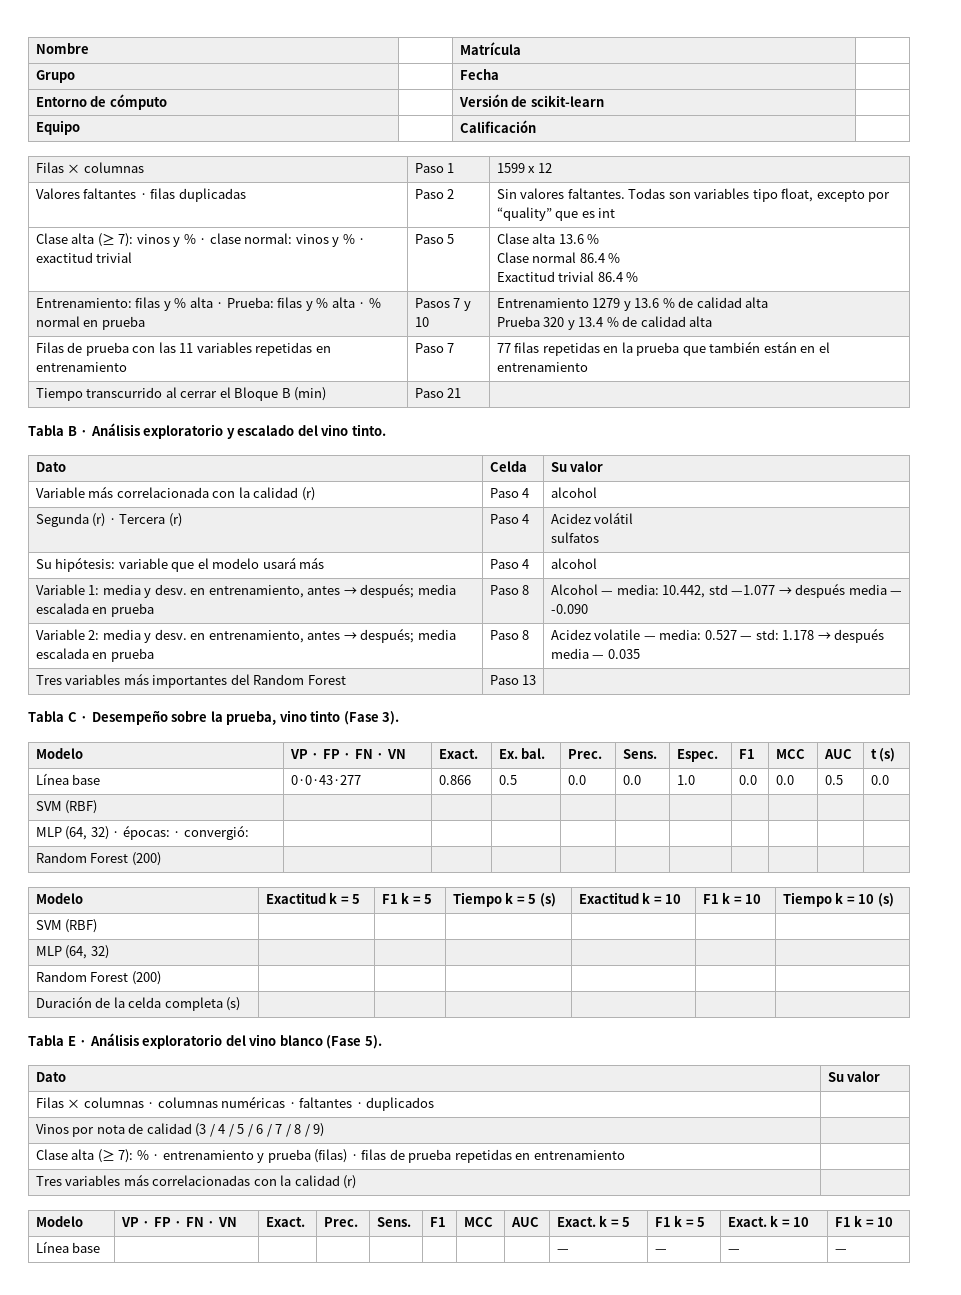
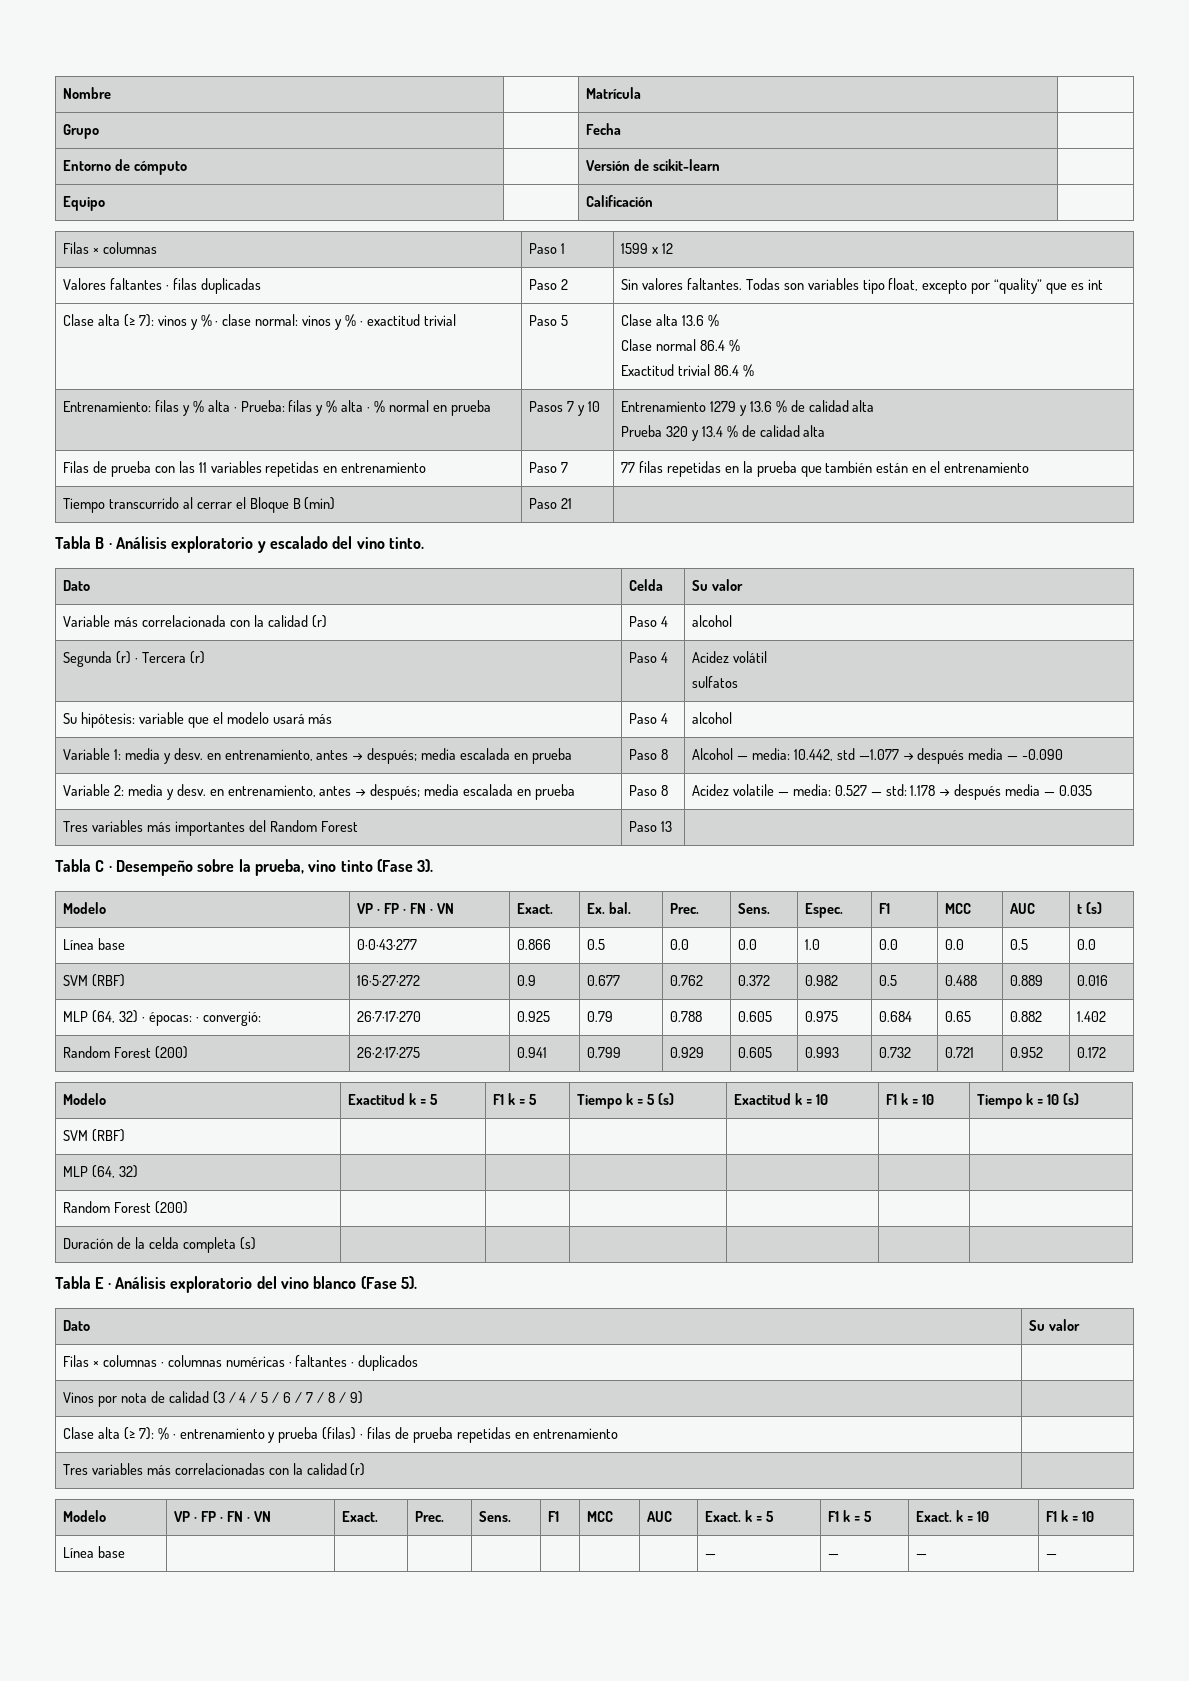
- SVM (RBF) | | | | | | | | | |
+ SVM (RBF) | 16·5·27·272 | 0.9 | 0.677 | 0.762 | 0.372 | 0.982 | 0.5 | 0.488 | 0.889 | 0.016
- MLP (64, 32) · épocas: · convergió: | | | | | | | | | |
- Random Forest (200) | | | | | | | | | |
+ MLP (64, 32) · épocas: · convergió: | 26·7·17·270 | 0.925 | 0.79 | 0.788 | 0.605 | 0.975 | 0.684 | 0.65 | 0.882 | 1.402
+ Random Forest (200) | 26·2·17·275 | 0.941 | 0.799 | 0.929 | 0.605 | 0.993 | 0.732 | 0.721 | 0.952 | 0.172

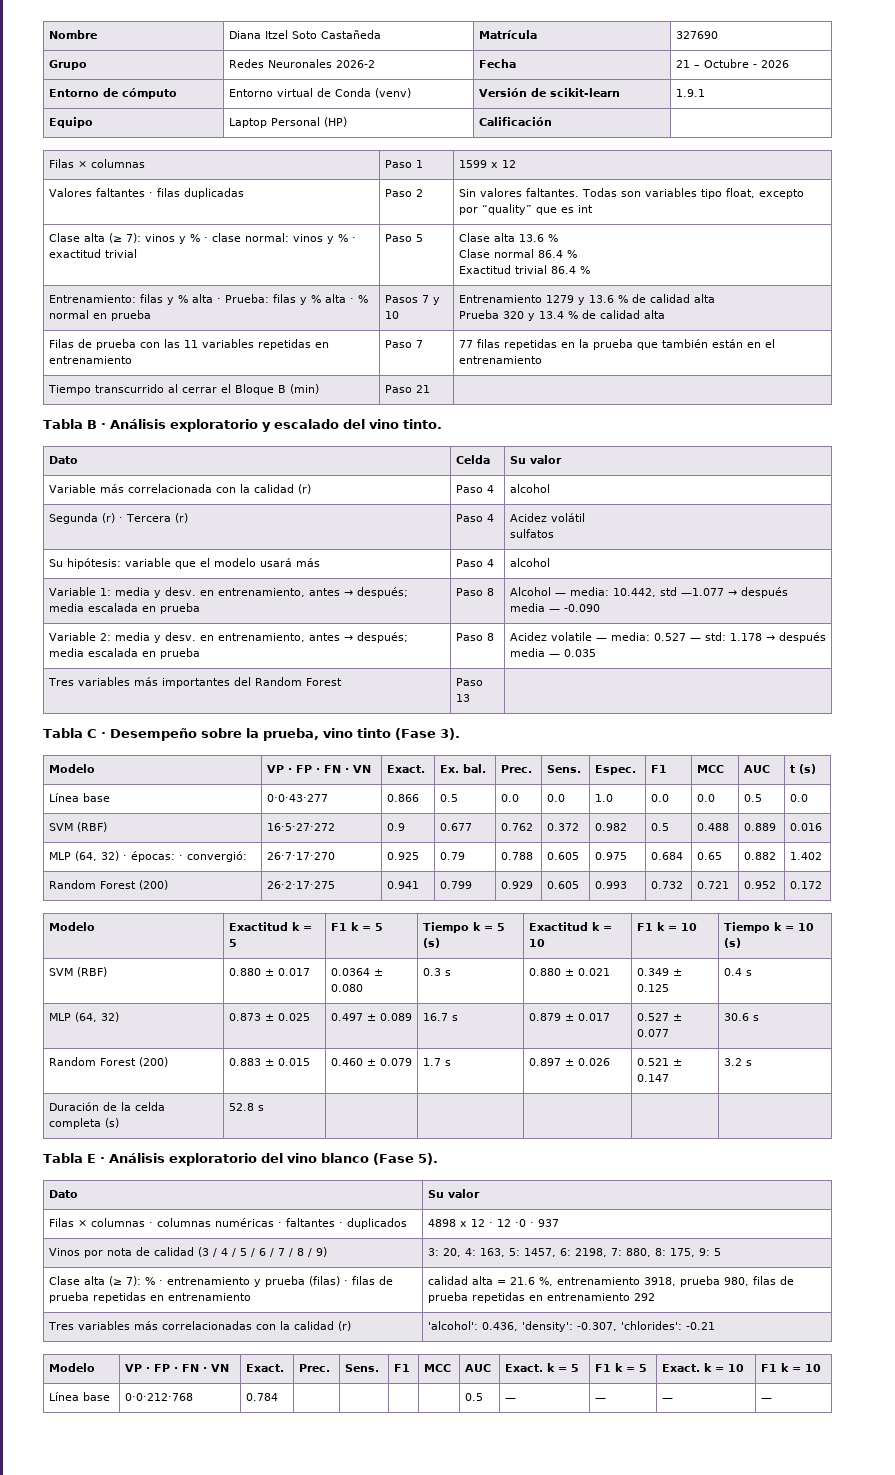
- Nombre | | Matrícula |
+ Nombre | Diana Itzel Soto Castañeda | Matrícula | 327690
- Grupo | | Fecha |
- Entorno de cómputo | | Versión de scikit-learn |
+ Grupo | Redes Neuronales 2026-2 | Fecha | 21 – Octubre - 2026
+ Entorno de cómputo | Entorno virtual de Conda (venv) | Versión de scikit-learn | 1.9.1
- Equipo | | Calificación |
+ Equipo | Laptop Personal (HP) | Calificación |
- SVM (RBF) | | | | | |
- MLP (64, 32) | | | | | |
- Random Forest (200) | | | | | |
+ SVM (RBF) | 0.880 ± 0.017 | 0.0364 ± 0.080 | 0.3 s | 0.880 ± 0.021 | 0.349 ± 0.125 | 0.4 s
+ MLP (64, 32) | 0.873 ± 0.025 | 0.497 ± 0.089 | 16.7 s | 0.879 ± 0.017 | 0.527 ± 0.077 | 30.6 s
+ Random Forest (200) | 0.883 ± 0.015 | 0.460 ± 0.079 | 1.7 s | 0.897 ± 0.026 | 0.521 ± 0.147 | 3.2 s
- Duración de la celda completa (s) | | | | | |
+ Duración de la celda completa (s) | 52.8 s | | | | |
- Filas × columnas · columnas numéricas · faltantes · duplicados |
+ Filas × columnas · columnas numéricas · faltantes · duplicados | 4898 x 12 · 12 ·0 · 937
- Vinos por nota de calidad (3 / 4 / 5 / 6 / 7 / 8 / 9) |
+ Vinos por nota de calidad (3 / 4 / 5 / 6 / 7 / 8 / 9) | 3: 20, 4: 163, 5: 1457, 6: 2198, 7: 880, 8: 175, 9: 5
- Clase alta (≥ 7): % · entrenamiento y prueba (filas) · filas de prueba repetidas en entrenamiento |
+ Clase alta (≥ 7): % · entrenamiento y prueba (filas) · filas de prueba repetidas en entrenamiento | calidad alta = 21.6 %, entrenamiento 3918, prueba 980, filas de prueba repetidas en entrenamiento 292
- Tres variables más correlacionadas con la calidad (r) |
+ Tres variables más correlacionadas con la calidad (r) | 'alcohol': 0.436, 'density': -0.307, 'chlorides': -0.21
- Línea base | | | | | | | | — | — | — | —
+ Línea base | 0·0·212·768 | 0.784 | | | | | 0.5 | — | — | — | —

